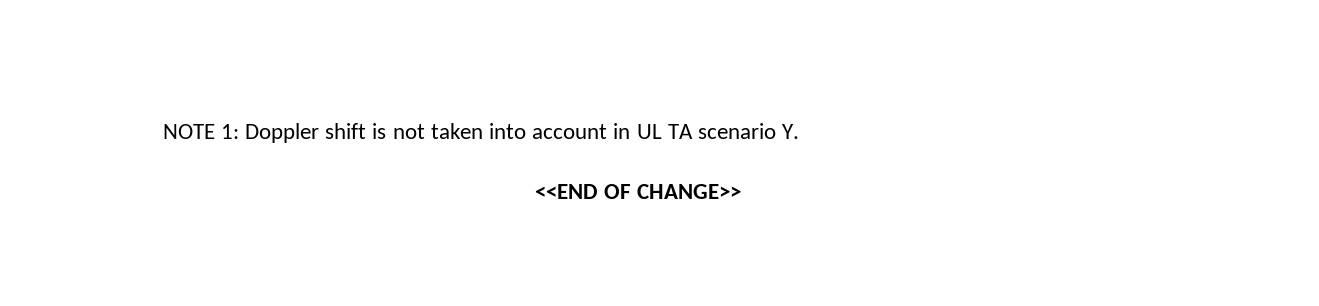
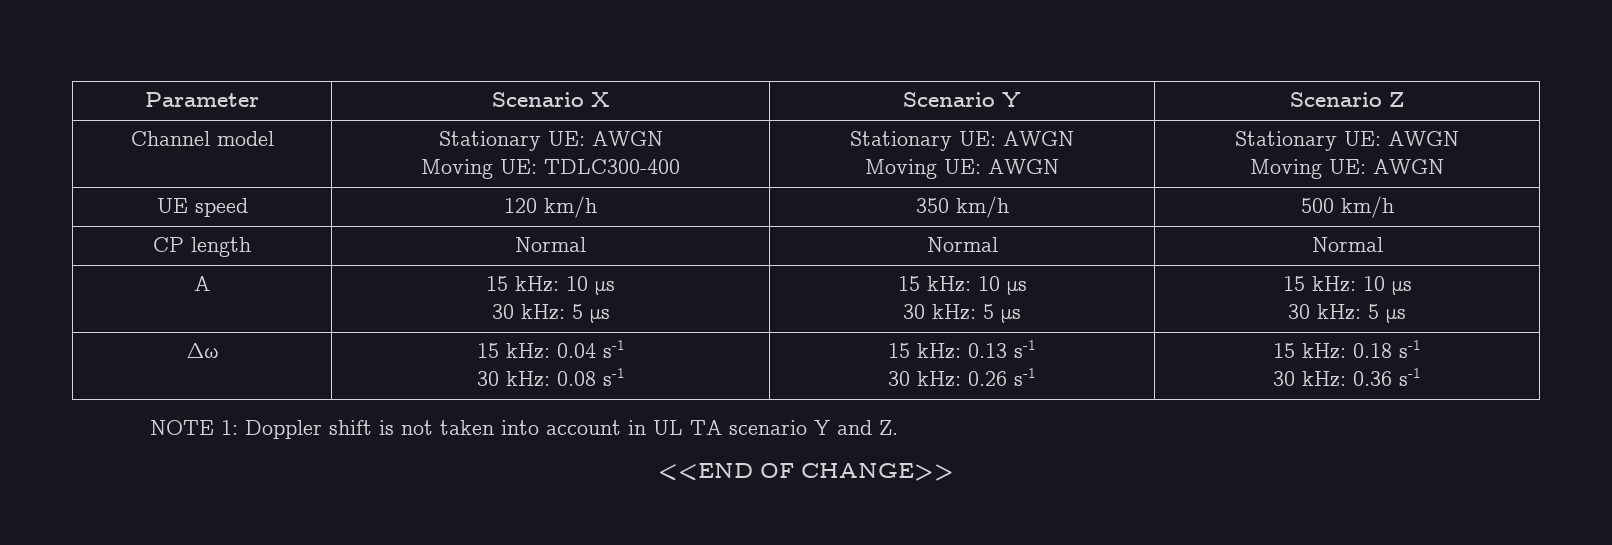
+ Parameter | Scenario X | Scenario Y | Scenario Z
+ Channel model | Stationary UE: AWGN
+ Moving UE: TDLC300-400 | Stationary UE: AWGN
+ Moving UE: AWGN | Stationary UE: AWGN
+ Moving UE: AWGN
+ UE speed | 120 km/h | 350 km/h | 500 km/h
+ CP length | Normal | Normal | Normal
+ A | 15 kHz: 10 μs
+ 30 kHz: 5 μs | 15 kHz: 10 μs
+ 30 kHz: 5 μs | 15 kHz: 10 μs
+ 30 kHz: 5 μs
+ Δω | 15 kHz: 0.04 s-1
+ 30 kHz: 0.08 s-1 | 15 kHz: 0.13 s-1
+ 30 kHz: 0.26 s-1 | 15 kHz: 0.18 s-1
+ 30 kHz: 0.36 s-1
- NOTE 1: Doppler shift is not taken into account in UL TA scenario Y.
+ NOTE 1: Doppler shift is not taken into account in UL TA scenario Y and Z.

